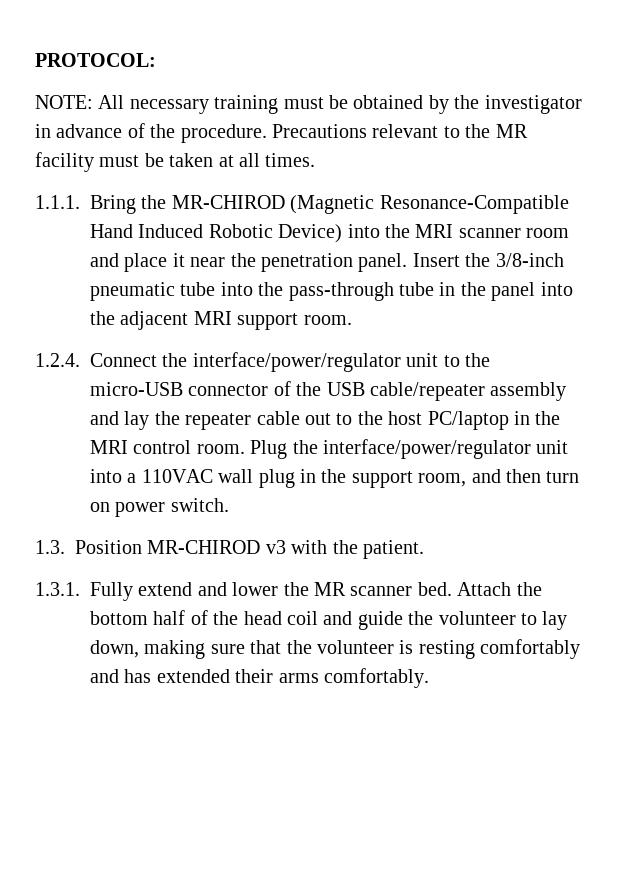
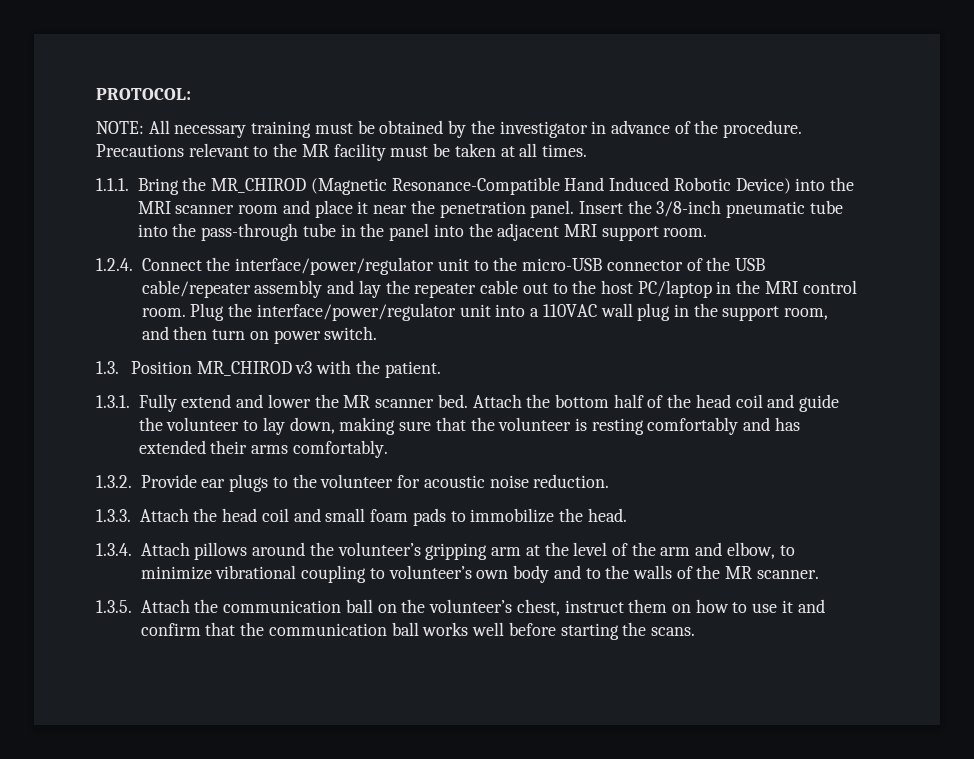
- 1.1.1. Bring the MR-CHIROD (Magnetic Resonance-Compatible Hand Induced Robotic Device) into the MRI scanner room and place it near the penetration panel.
+ 1.1.1. Bring the MR_CHIROD (Magnetic Resonance-Compatible Hand Induced Robotic Device) into the MRI scanner room and place it near the penetration panel.
- 1.3. Position MR-CHIROD v3 with the patient.
+ 1.3. Position MR_CHIROD v3 with the patient.
+ 1.3.2. Provide ear plugs to the volunteer for acoustic noise reduction.
+ 1.3.3. Attach the head coil and small foam pads to immobilize the head.
+ 1.3.4. Attach pillows around the volunteer’s gripping arm at the level of the arm and elbow, to minimize vibrational coupling to volunteer’s own body and to the walls of the MR scanner.
+ 1.3.5. Attach the communication ball on the volunteer’s chest, instruct them on how to use it and confirm that the communication ball works well before starting the scans.

